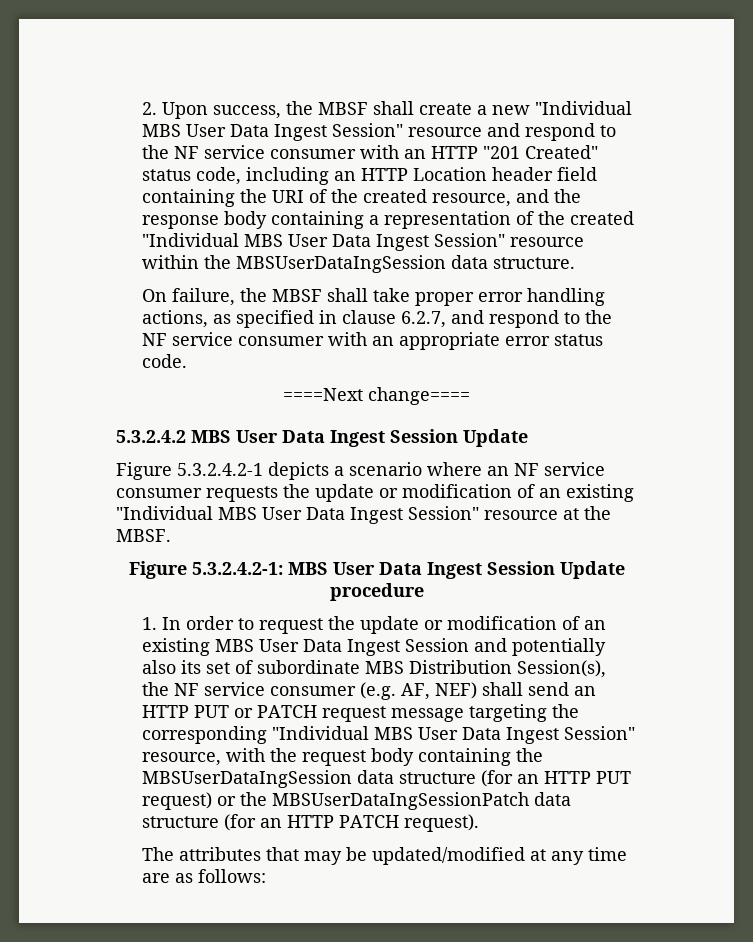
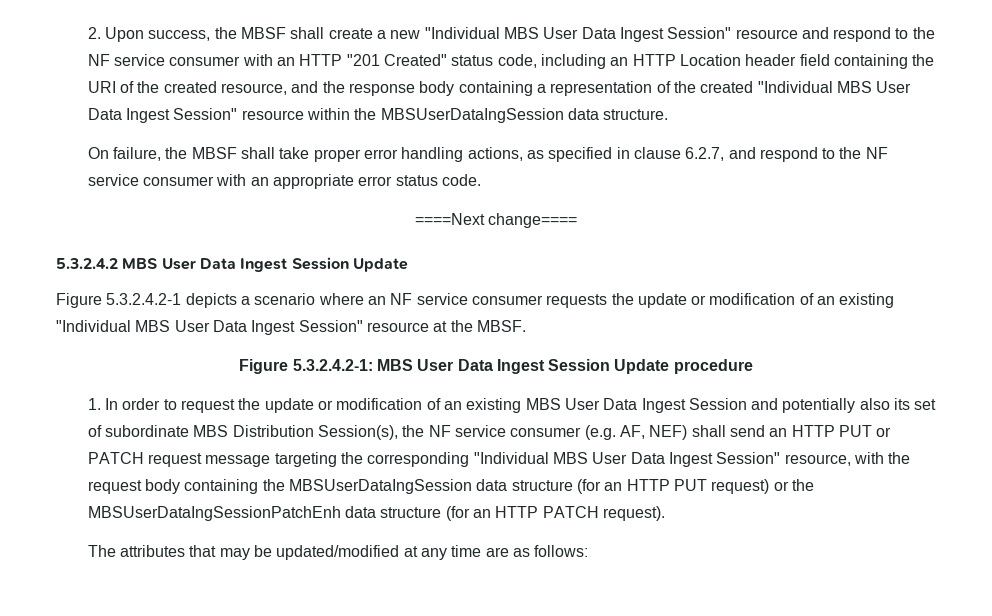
- 1. In order to request the update or modification of an existing MBS User Data Ingest Session and potentially also its set of subordinate MBS Distribution Session(s), the NF service consumer (e.g. AF, NEF) shall send an HTTP PUT or PATCH request message targeting the corresponding "Individual MBS User Data Ingest Session" resource, with the request body containing the MBSUserDataIngSession data structure (for an HTTP PUT request) or the MBSUserDataIngSessionPatch data structure (for an HTTP PATCH request).
+ 1. In order to request the update or modification of an existing MBS User Data Ingest Session and potentially also its set of subordinate MBS Distribution Session(s), the NF service consumer (e.g. AF, NEF) shall send an HTTP PUT or PATCH request message targeting the corresponding "Individual MBS User Data Ingest Session" resource, with the request body containing the MBSUserDataIngSession data structure (for an HTTP PUT request) or the MBSUserDataIngSessionPatchEnh data structure (for an HTTP PATCH request).

